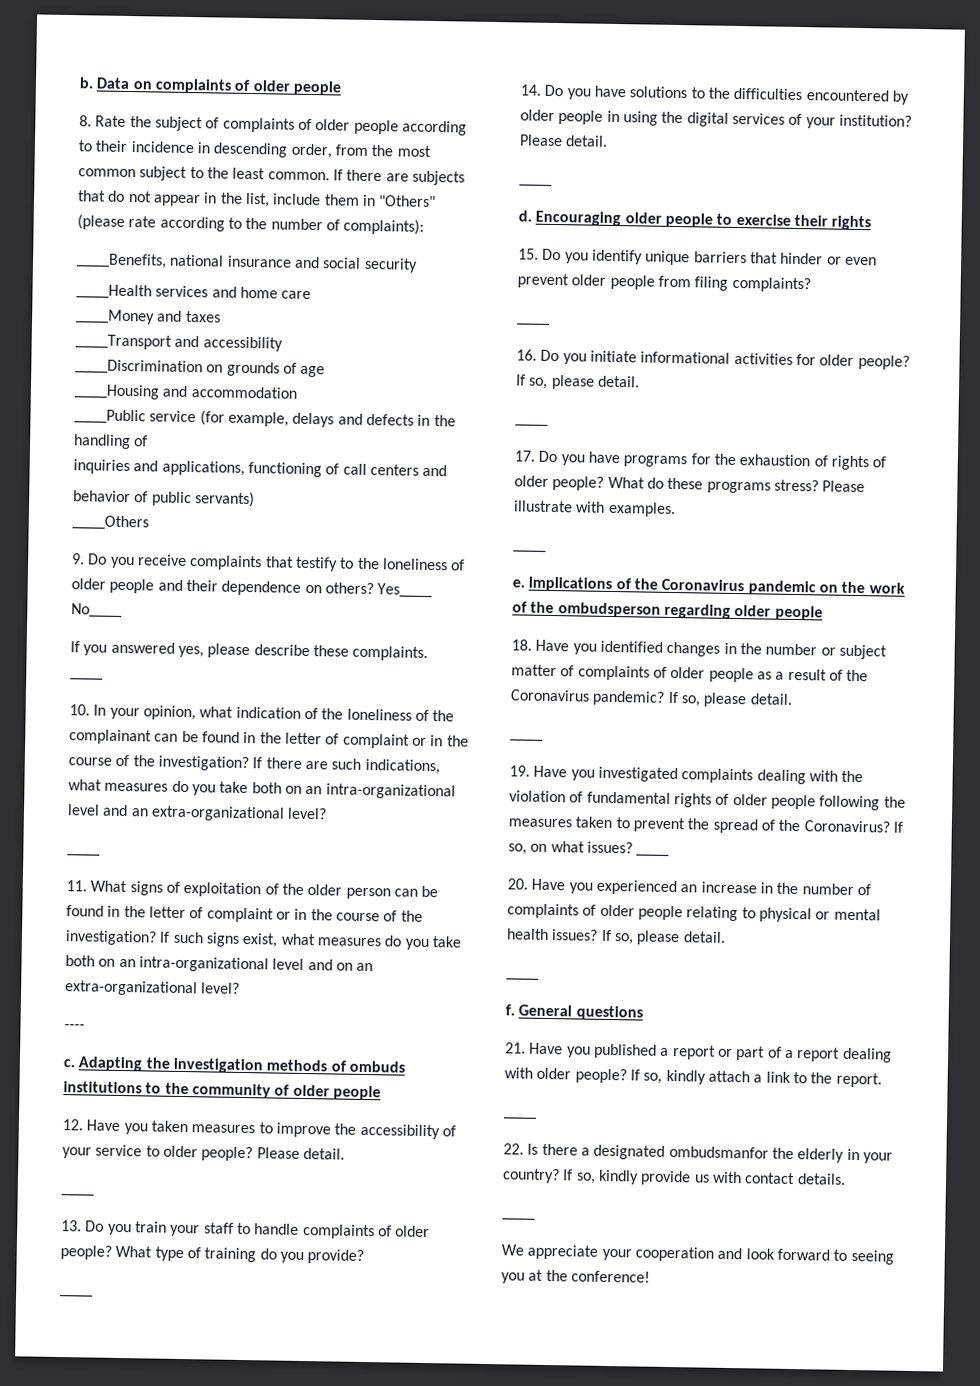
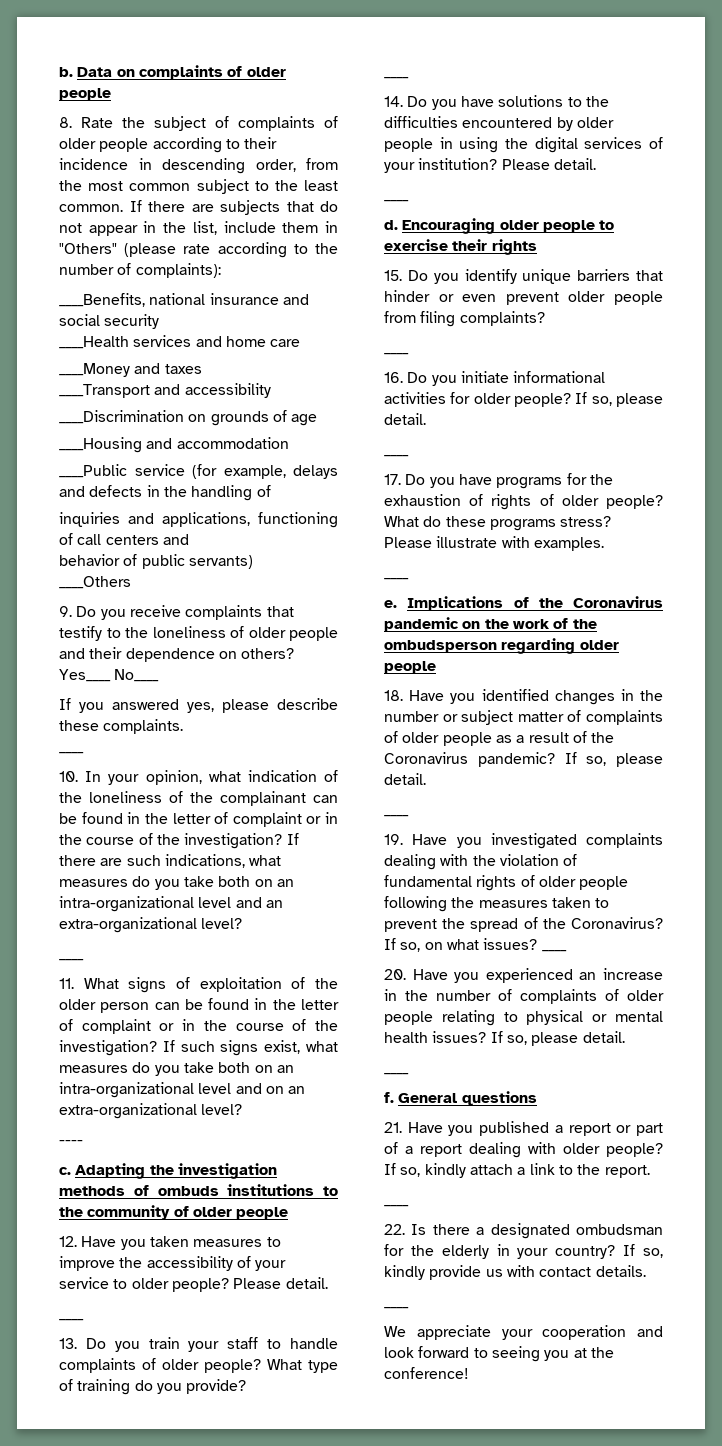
- 22. Is there a designated ombudsmanfor the elderly in your country?
+ 22. Is there a designated ombudsman for the elderly in your country?

